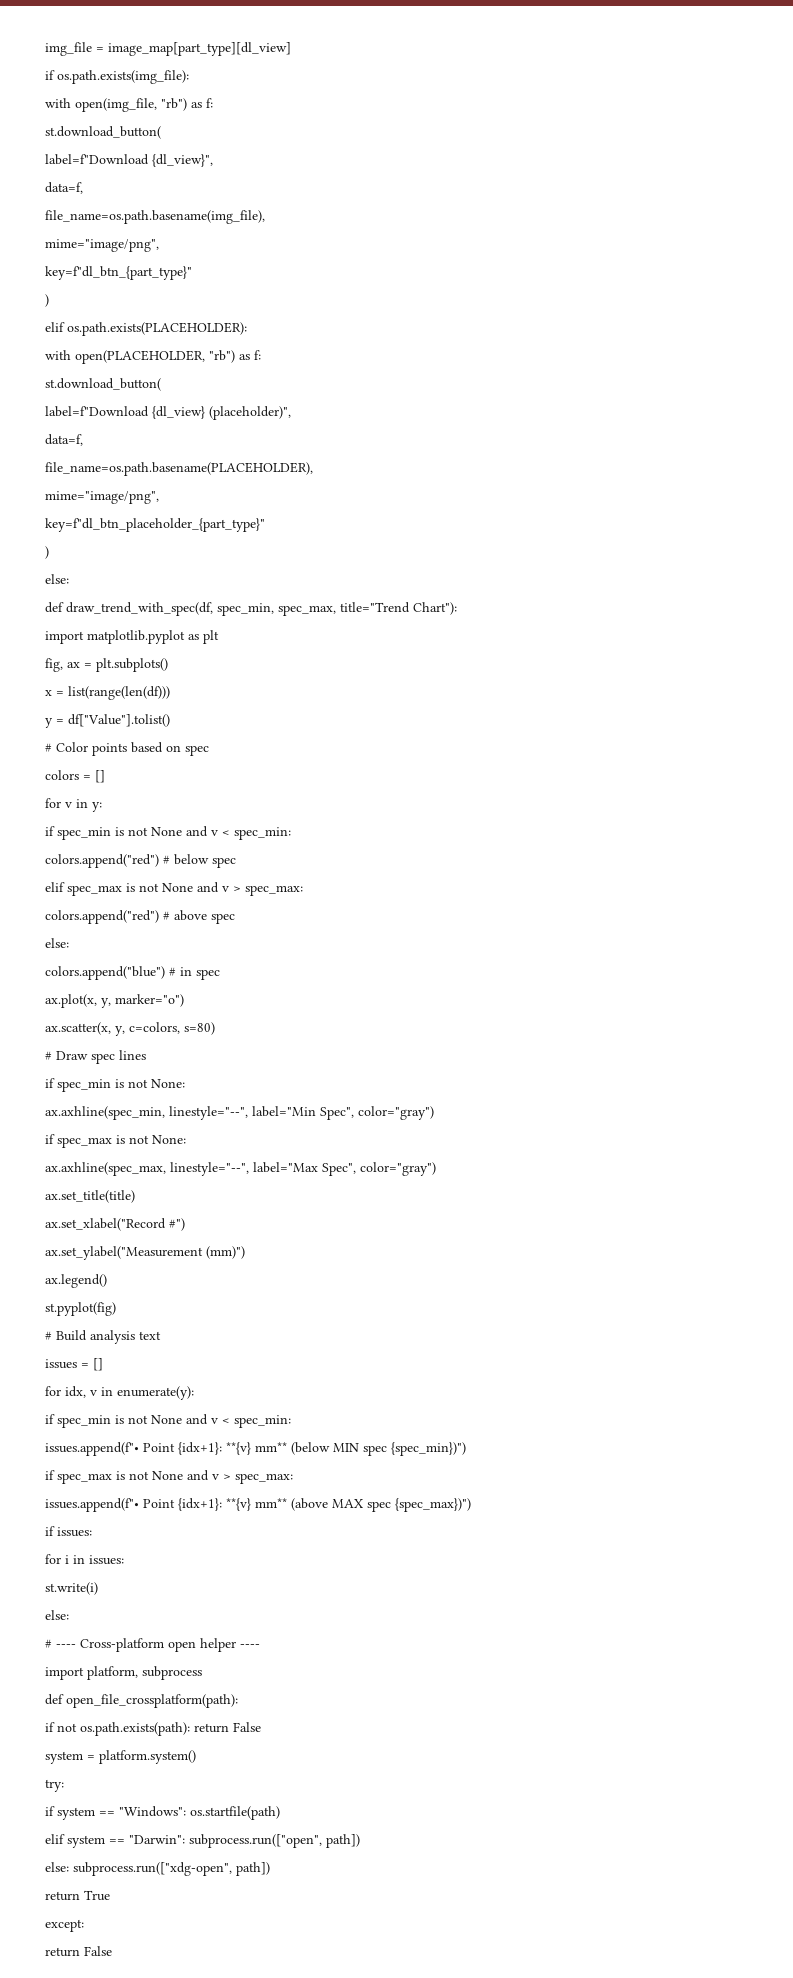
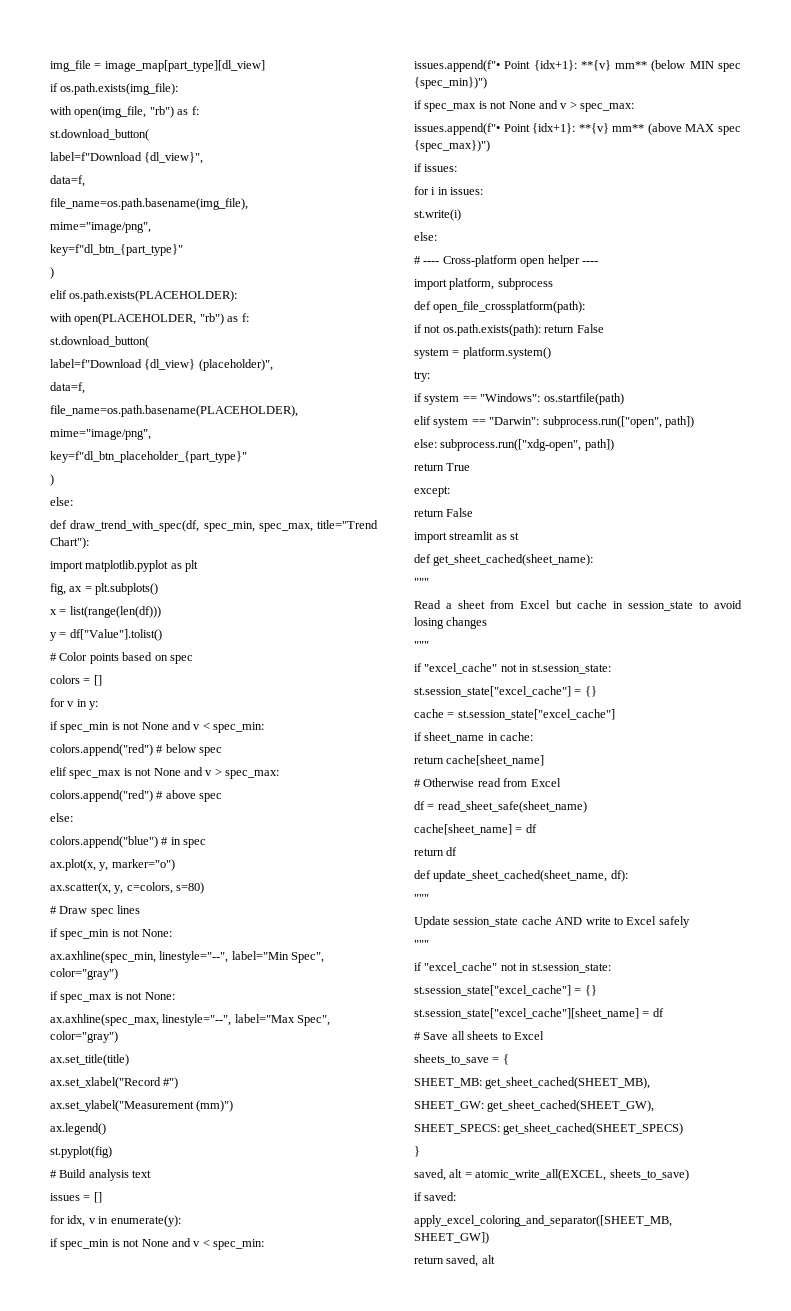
+ import streamlit as st
+ def get_sheet_cached(sheet_name):
+ """
+ Read a sheet from Excel but cache in session_state to avoid losing changes
+ """
+ if "excel_cache" not in st.session_state:
+ st.session_state["excel_cache"] = {}
+ cache = st.session_state["excel_cache"]
+ if sheet_name in cache:
+ return cache[sheet_name]
+ # Otherwise read from Excel
+ df = read_sheet_safe(sheet_name)
+ cache[sheet_name] = df
+ return df
+ def update_sheet_cached(sheet_name, df):
+ """
+ Update session_state cache AND write to Excel safely
+ """
+ if "excel_cache" not in st.session_state:
+ st.session_state["excel_cache"] = {}
+ st.session_state["excel_cache"][sheet_name] = df
+ # Save all sheets to Excel
+ sheets_to_save = {
+ SHEET_MB: get_sheet_cached(SHEET_MB),
+ SHEET_GW: get_sheet_cached(SHEET_GW),
+ SHEET_SPECS: get_sheet_cached(SHEET_SPECS)
+ }
+ saved, alt = atomic_write_all(EXCEL, sheets_to_save)
+ if saved:
+ apply_excel_coloring_and_separator([SHEET_MB, SHEET_GW])
+ return saved, alt

